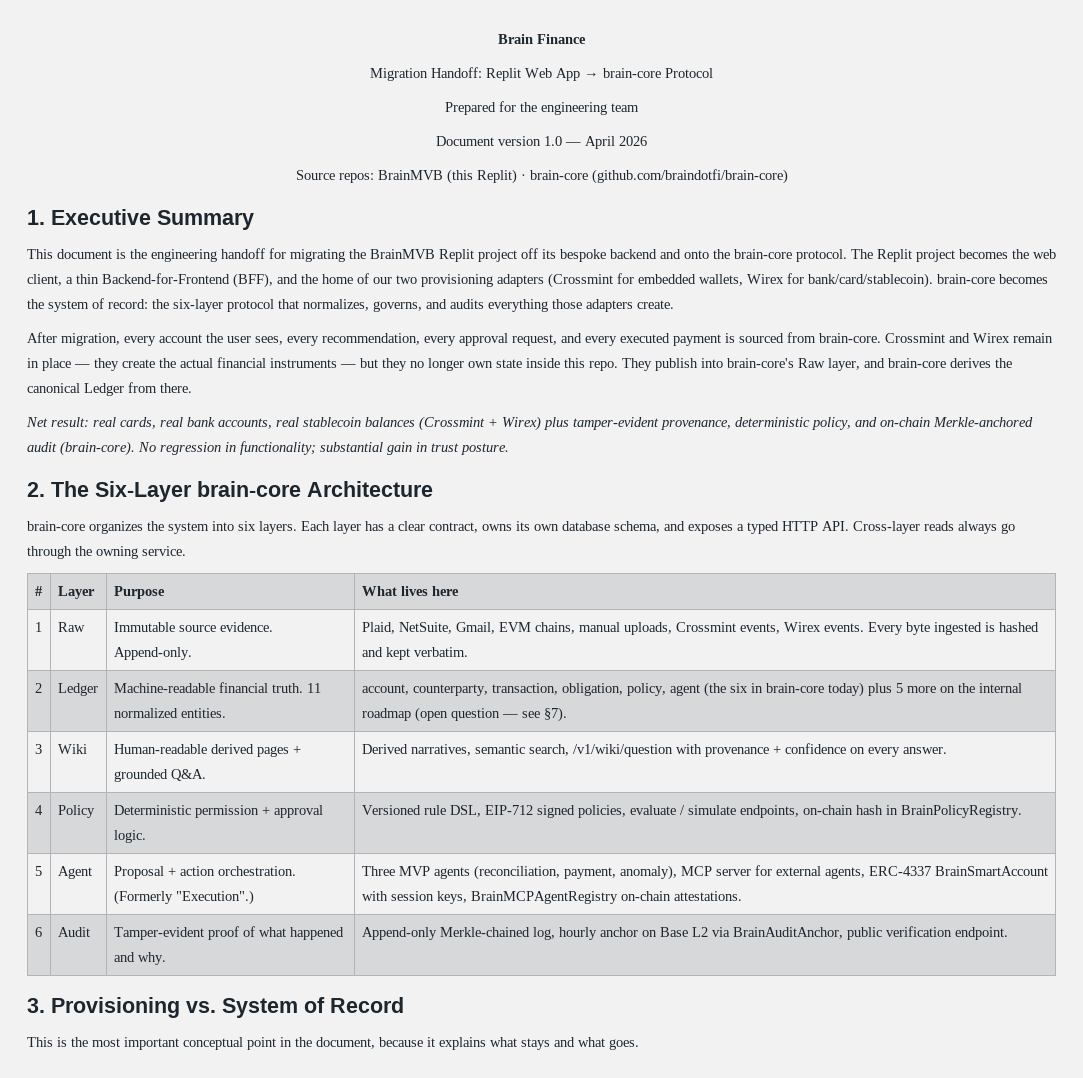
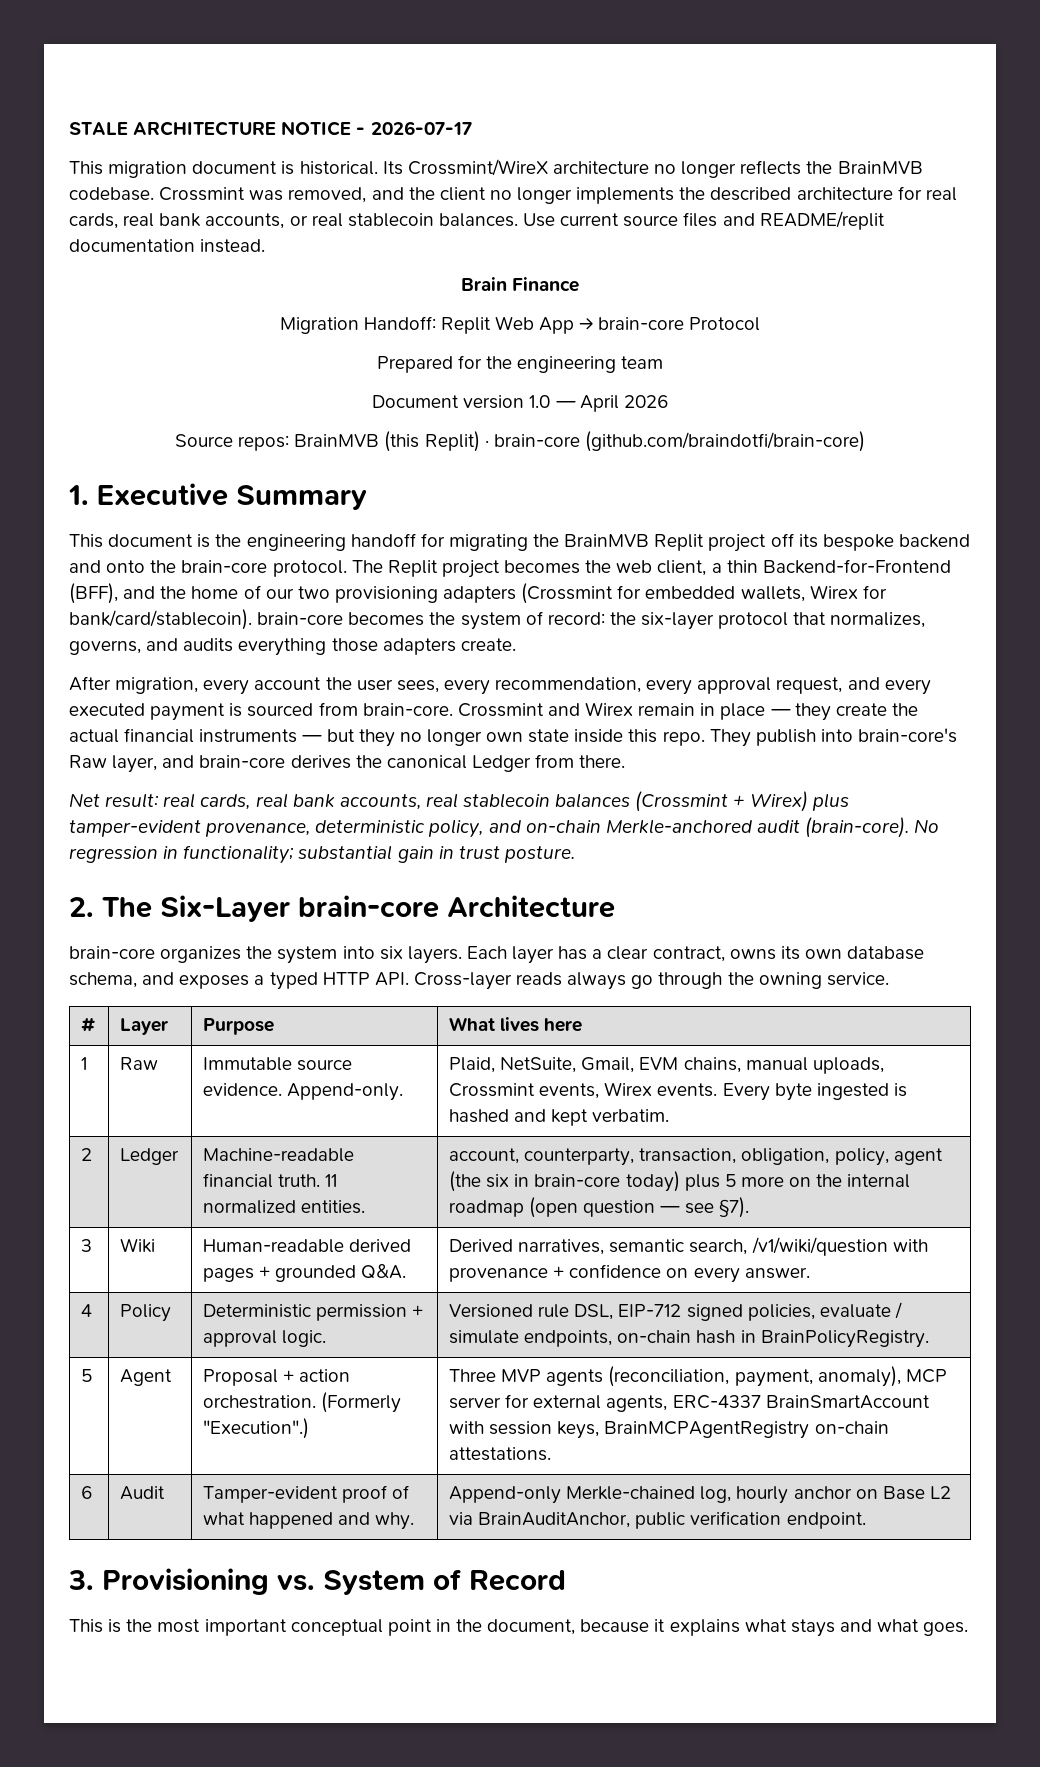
+ STALE ARCHITECTURE NOTICE - 2026-07-17
+ This migration document is historical. Its Crossmint/WireX architecture no longer reflects the BrainMVB codebase. Crossmint was removed, and the client no longer implements the described architecture for real cards, real bank accounts, or real stablecoin balances. Use current source files and README/replit documentation instead.

